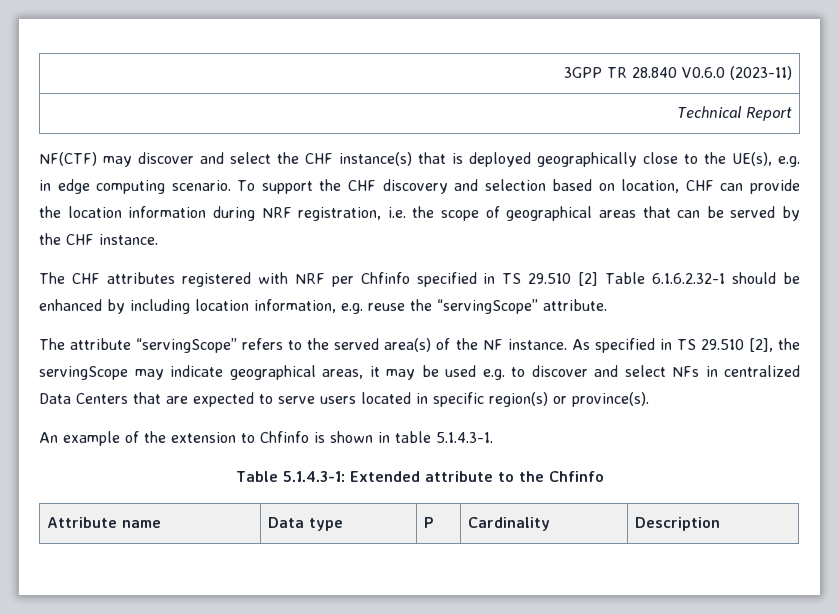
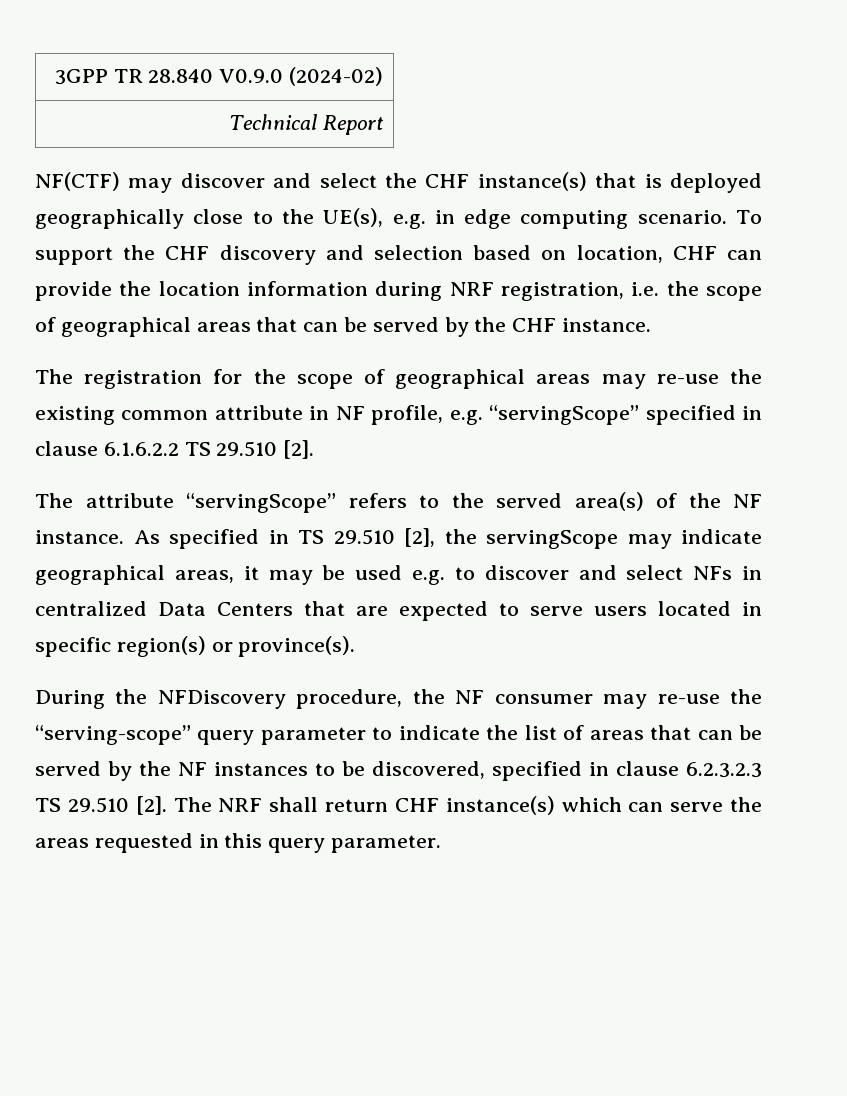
- 3GPP TR 28.840 V0.6.0 (2023-11)
+ 3GPP TR 28.840 V0.9.0 (2024-02)
- The CHF attributes registered with NRF per Chfinfo specified in TS 29.510 [2] Table 6.1.6.2.32-1 should be enhanced by including location information, e.g. reuse the “servingScope” attribute.
+ The registration for the scope of geographical areas may re-use the existing common attribute in NF profile, e.g. “servingScope” specified in clause 6.1.6.2.2 TS 29.510 [2].
- An example of the extension to Chfinfo is shown in table 5.1.4.3-1.
- Table 5.1.4.3-1: Extended attribute to the Chfinfo
- Attribute name | Data type | P | Cardinality | Description
+ During the NFDiscovery procedure, the NF consumer may re-use the “serving-scope” query parameter to indicate the list of areas that can be served by the NF instances to be discovered, specified in clause 6.2.3.2.3 TS 29.510 [2]. The NRF shall return CHF instance(s) which can serve the areas requested in this query parameter.

